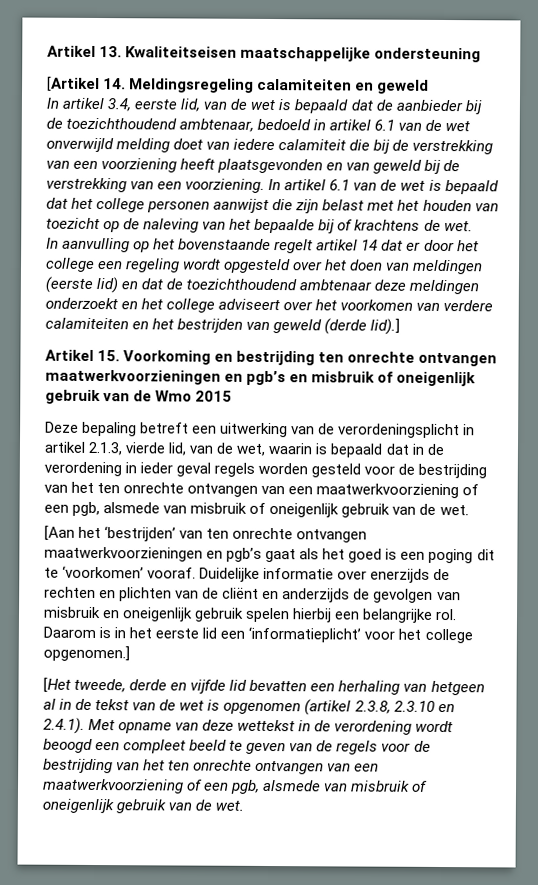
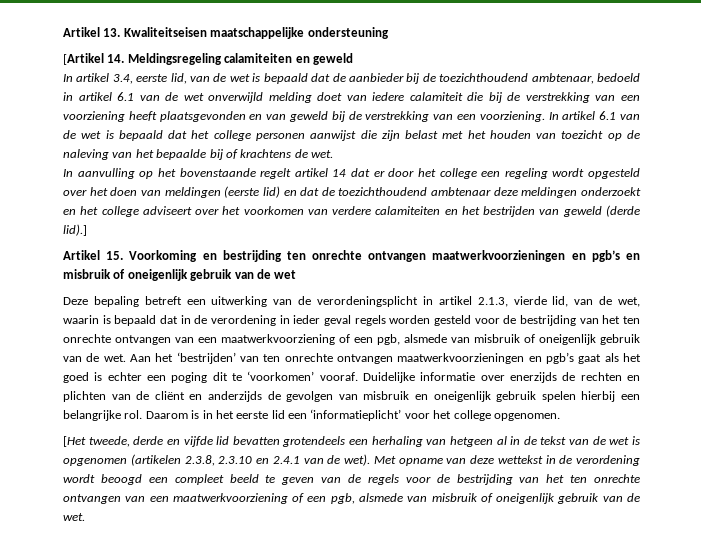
- Artikel 15. Voorkoming en bestrijding ten onrechte ontvangen maatwerkvoorzieningen en pgb’s en misbruik of oneigenlijk gebruik van de Wmo 2015
+ Artikel 15. Voorkoming en bestrijding ten onrechte ontvangen maatwerkvoorzieningen en pgb’s en misbruik of oneigenlijk gebruik van de wet
- Deze bepaling betreft een uitwerking van de verordeningsplicht in artikel 2.1.3, vierde lid, van de wet, waarin is bepaald dat in de verordening in ieder geval regels worden gesteld voor de bestrijding van het ten onrechte ontvangen van een maatwerkvoorziening of een pgb, alsmede van misbruik of oneigenlijk gebruik van de wet.
- [Aan het ‘bestrijden’ van ten onrechte ontvangen maatwerkvoorzieningen en pgb’s gaat als het goed is een poging dit te ‘voorkomen’ vooraf.
+ Deze bepaling betreft een uitwerking van de verordeningsplicht in artikel 2.1.3, vierde lid, van de wet, waarin is bepaald dat in de verordening in ieder geval regels worden gesteld voor de bestrijding van het ten onrechte ontvangen van een maatwerkvoorziening of een pgb, alsmede van misbruik of oneigenlijk gebruik van de wet. Aan het ‘bestrijden’ van ten onrechte ontvangen maatwerkvoorzieningen en pgb’s gaat als het goed is echter een poging dit te ‘voorkomen’ vooraf.
- Daarom is in het eerste lid een ‘informatieplicht’ voor het college opgenomen.]
+ Daarom is in het eerste lid een ‘informatieplicht’ voor het college opgenomen.
- [Het tweede, derde en vijfde lid bevatten een herhaling van hetgeen al in de tekst van de wet is opgenomen (artikel 2.3.8, 2.3.10 en 2.4.1). Met opname van deze wettekst in de verordening wordt beoogd een compleet beeld te geven van de regels voor de bestrijding van het ten onrechte ontvangen van een maatwerkvoorziening of een pgb, alsmede van misbruik of oneigenlijk gebruik van de wet.
+ [Het tweede, derde en vijfde lid bevatten grotendeels een herhaling van hetgeen al in de tekst van de wet is opgenomen (artikelen 2.3.8, 2.3.10 en 2.4.1 van de wet). Met opname van deze wettekst in de verordening wordt beoogd een compleet beeld te geven van de regels voor de bestrijding van het ten onrechte ontvangen van een maatwerkvoorziening of een pgb, alsmede van misbruik of oneigenlijk gebruik van de wet.

